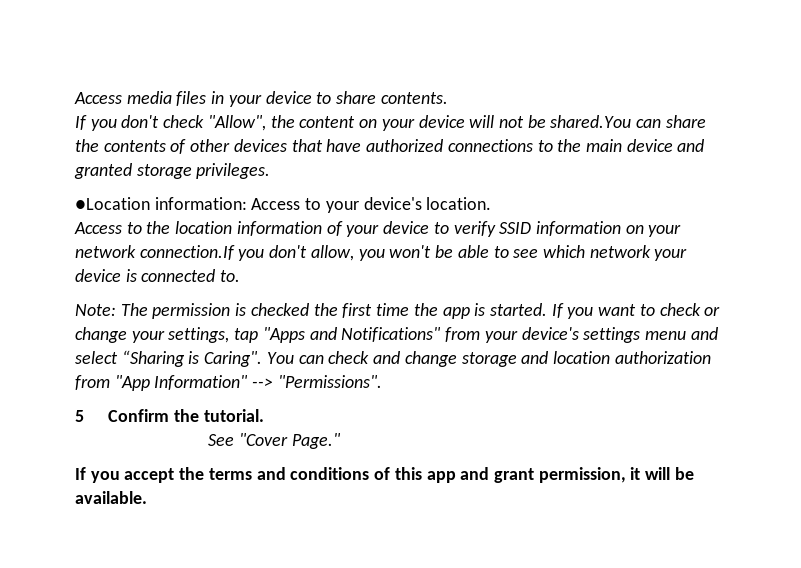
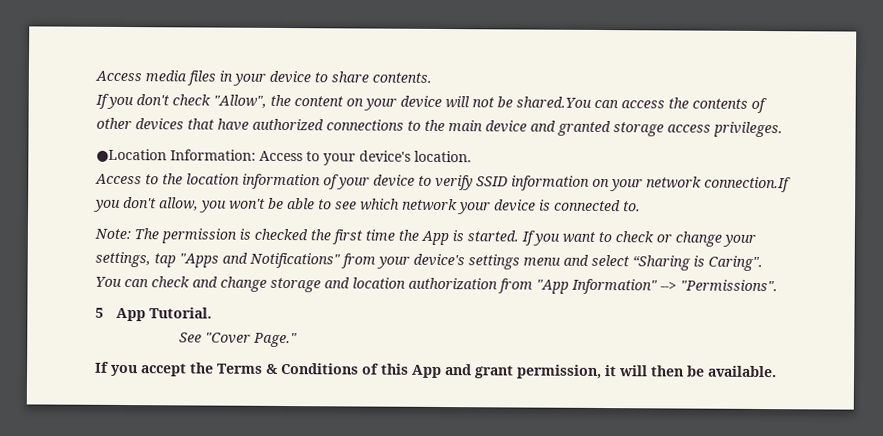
- If you don't check "Allow", the content on your device will not be shared.You can share the contents of other devices that have authorized connections to the main device and granted storage privileges.
+ If you don't check "Allow", the content on your device will not be shared.You can access the contents of other devices that have authorized connections to the main device and granted storage access privileges.
- ●Location information: Access to your device's location.
+ ●Location Information: Access to your device's location.
- Note: The permission is checked the first time the app is started.
+ Note: The permission is checked the first time the App is started.
- 5 Confirm the tutorial.
+ 5 App Tutorial.
- If you accept the terms and conditions of this app and grant permission, it will be available.
+ If you accept the Terms & Conditions of this App and grant permission, it will then be available.

